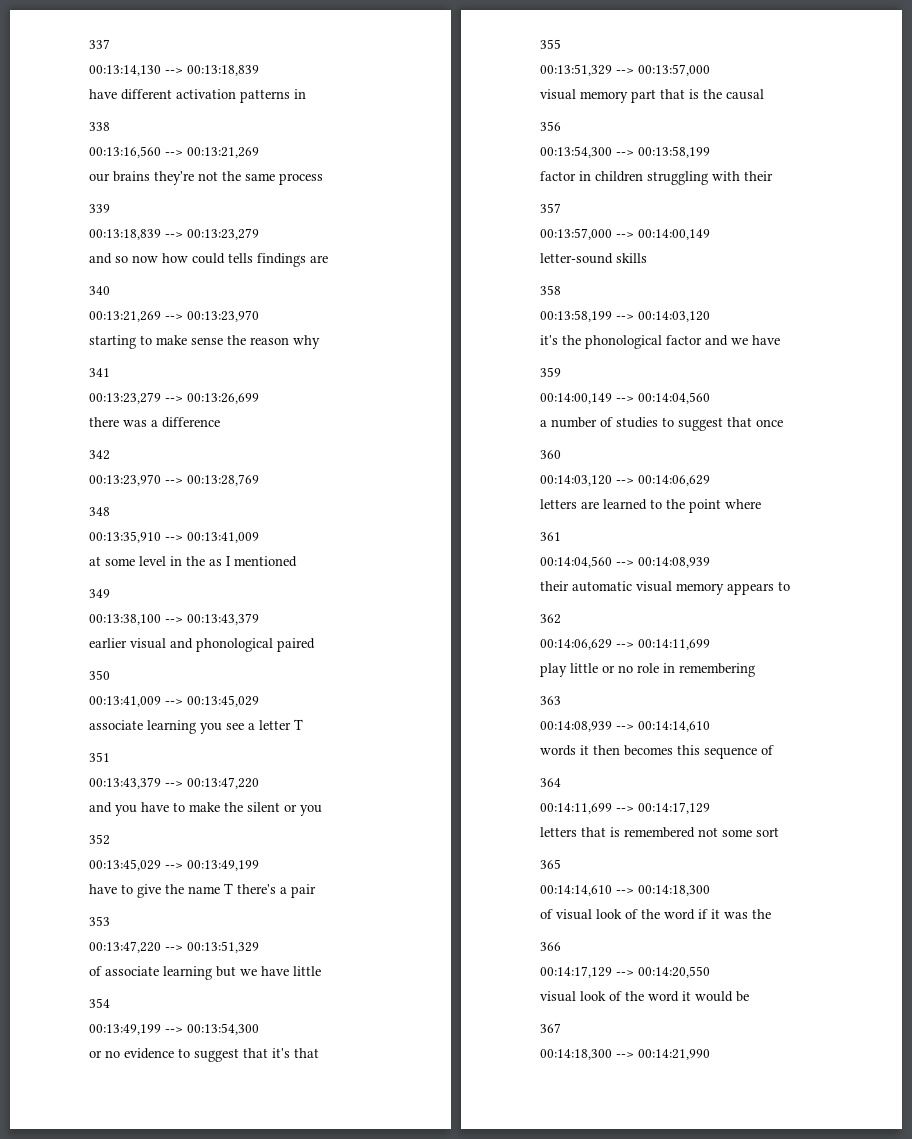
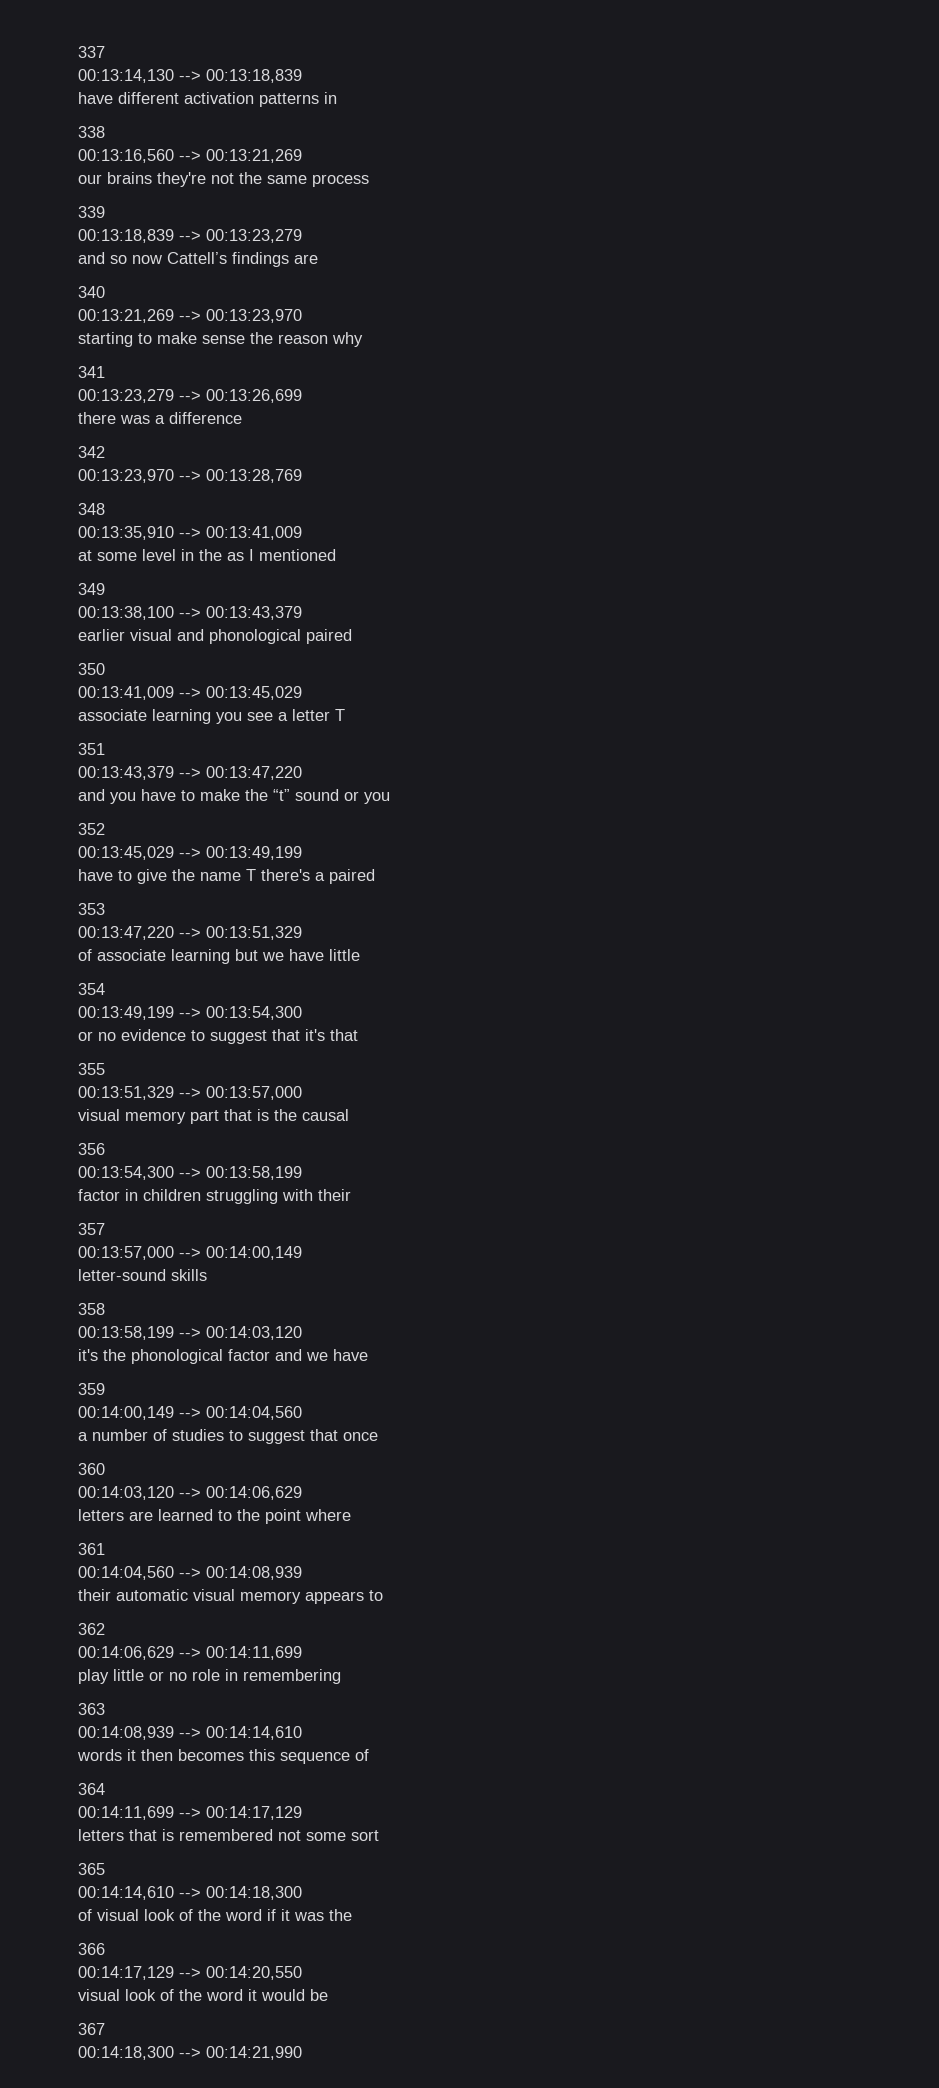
- and so now how could tells findings are
+ and so now Cattell’s findings are
- and you have to make the silent or you
+ and you have to make the “t” sound or you
- have to give the name T there's a pair
+ have to give the name T there's a paired

